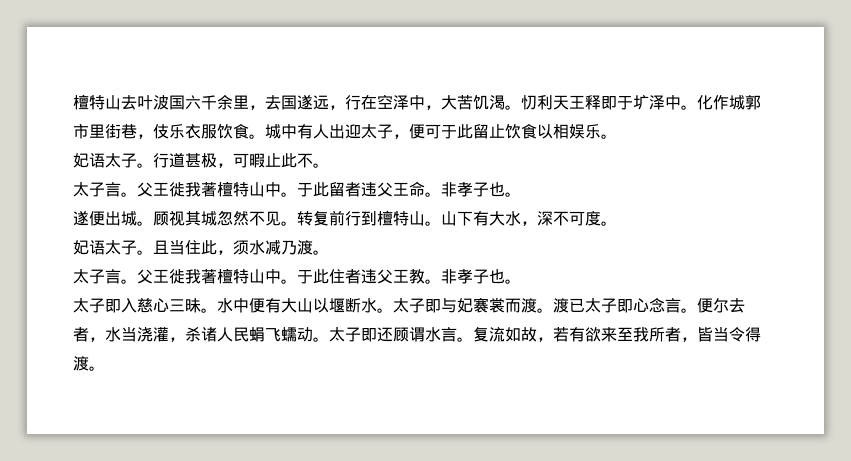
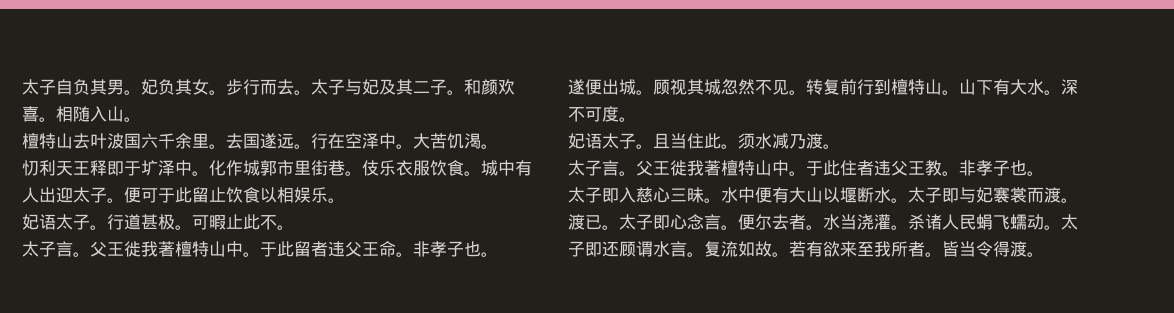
+ 太子自负其男。妃负其女。步行而去。太子与妃及其二子。和颜欢喜。相随入山。
- 檀特山去叶波国六千余里，去国遂远，行在空泽中，大苦饥渴。忉利天王释即于圹泽中。
+ 檀特山去叶波国六千余里。去国遂远。行在空泽中。大苦饥渴。
+ 忉利天王释即于圹泽中。
- 化作城郭市里街巷，伎乐衣服饮食。
+ 化作城郭市里街巷。伎乐衣服饮食。
- 城中有人出迎太子，便可于此留止饮食以相娱乐。
+ 城中有人出迎太子。便可于此留止饮食以相娱乐。
- 行道甚极，可暇止此不。
+ 行道甚极。可暇止此不。
- 山下有大水，深不可度。
+ 山下有大水。深不可度。
- 且当住此，须水减乃渡。
+ 且当住此。须水减乃渡。
- 渡已太子即心念言。
+ 渡已。太子即心念言。
- 便尔去者，水当浇灌，杀诸人民蜎飞蠕动。
+ 便尔去者。水当浇灌。杀诸人民蜎飞蠕动。
- 复流如故，若有欲来至我所者，皆当令得渡。
+ 复流如故。若有欲来至我所者。皆当令得渡。

